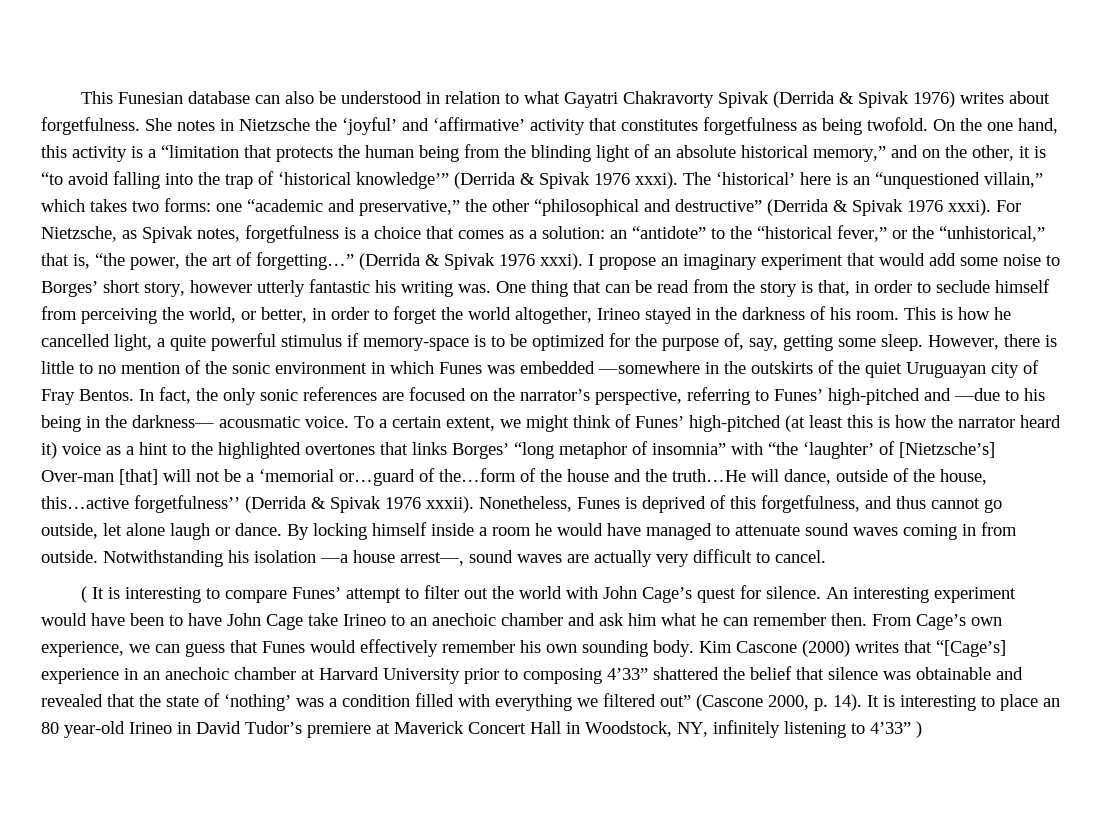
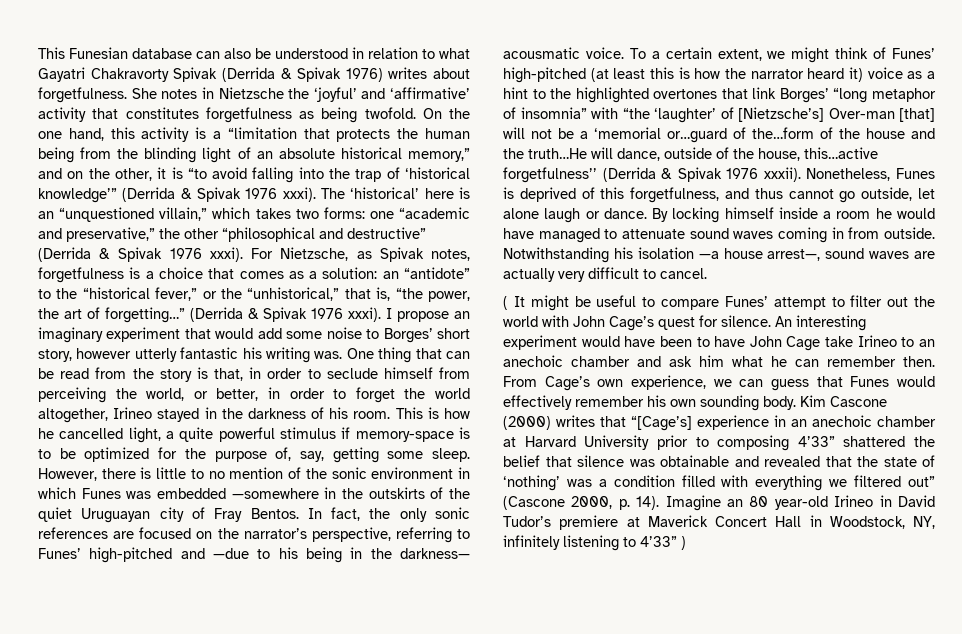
- To a certain extent, we might think of Funes’ high-pitched (at least this is how the narrator heard it) voice as a hint to the highlighted overtones that links Borges’ “long metaphor of insomnia” with “the ‘laughter’ of [Nietzsche’s] Over-man [that] will not be a ‘memorial or…guard of the…form of the house and the truth…He will dance, outside of the house, this…active forgetfulness’’ (Derrida & Spivak 1976 xxxii).
+ To a certain extent, we might think of Funes’ high-pitched (at least this is how the narrator heard it) voice as a hint to the highlighted overtones that link Borges’ “long metaphor of insomnia” with “the ‘laughter’ of [Nietzsche’s] Over-man [that] will not be a ‘memorial or…guard of the…form of the house and the truth…He will dance, outside of the house, this…active forgetfulness’’ (Derrida & Spivak 1976 xxxii).
- ( It is interesting to compare Funes’ attempt to filter out the world with John Cage’s quest for silence.
+ ( It might be useful to compare Funes’ attempt to filter out the world with John Cage’s quest for silence.
- It is interesting to place an 80 year-old Irineo in David Tudor’s premiere at Maverick Concert Hall in Woodstock, NY, infinitely listening to 4’33” )
+ Imagine an 80 year-old Irineo in David Tudor’s premiere at Maverick Concert Hall in Woodstock, NY, infinitely listening to 4’33” )

